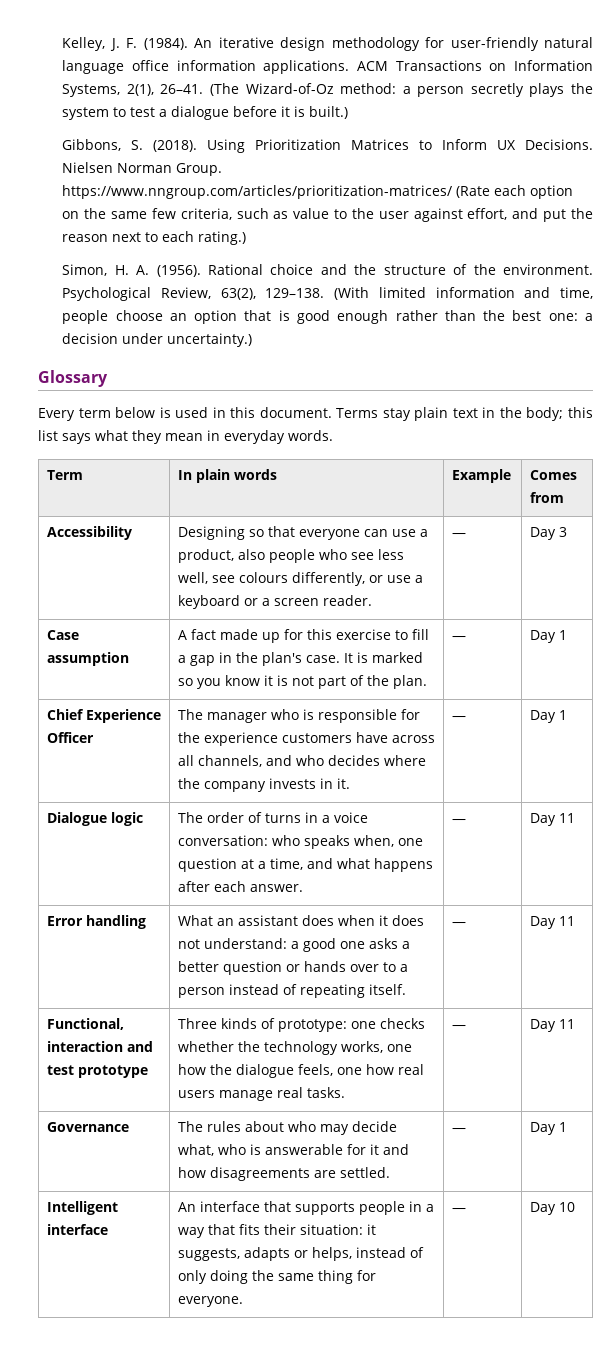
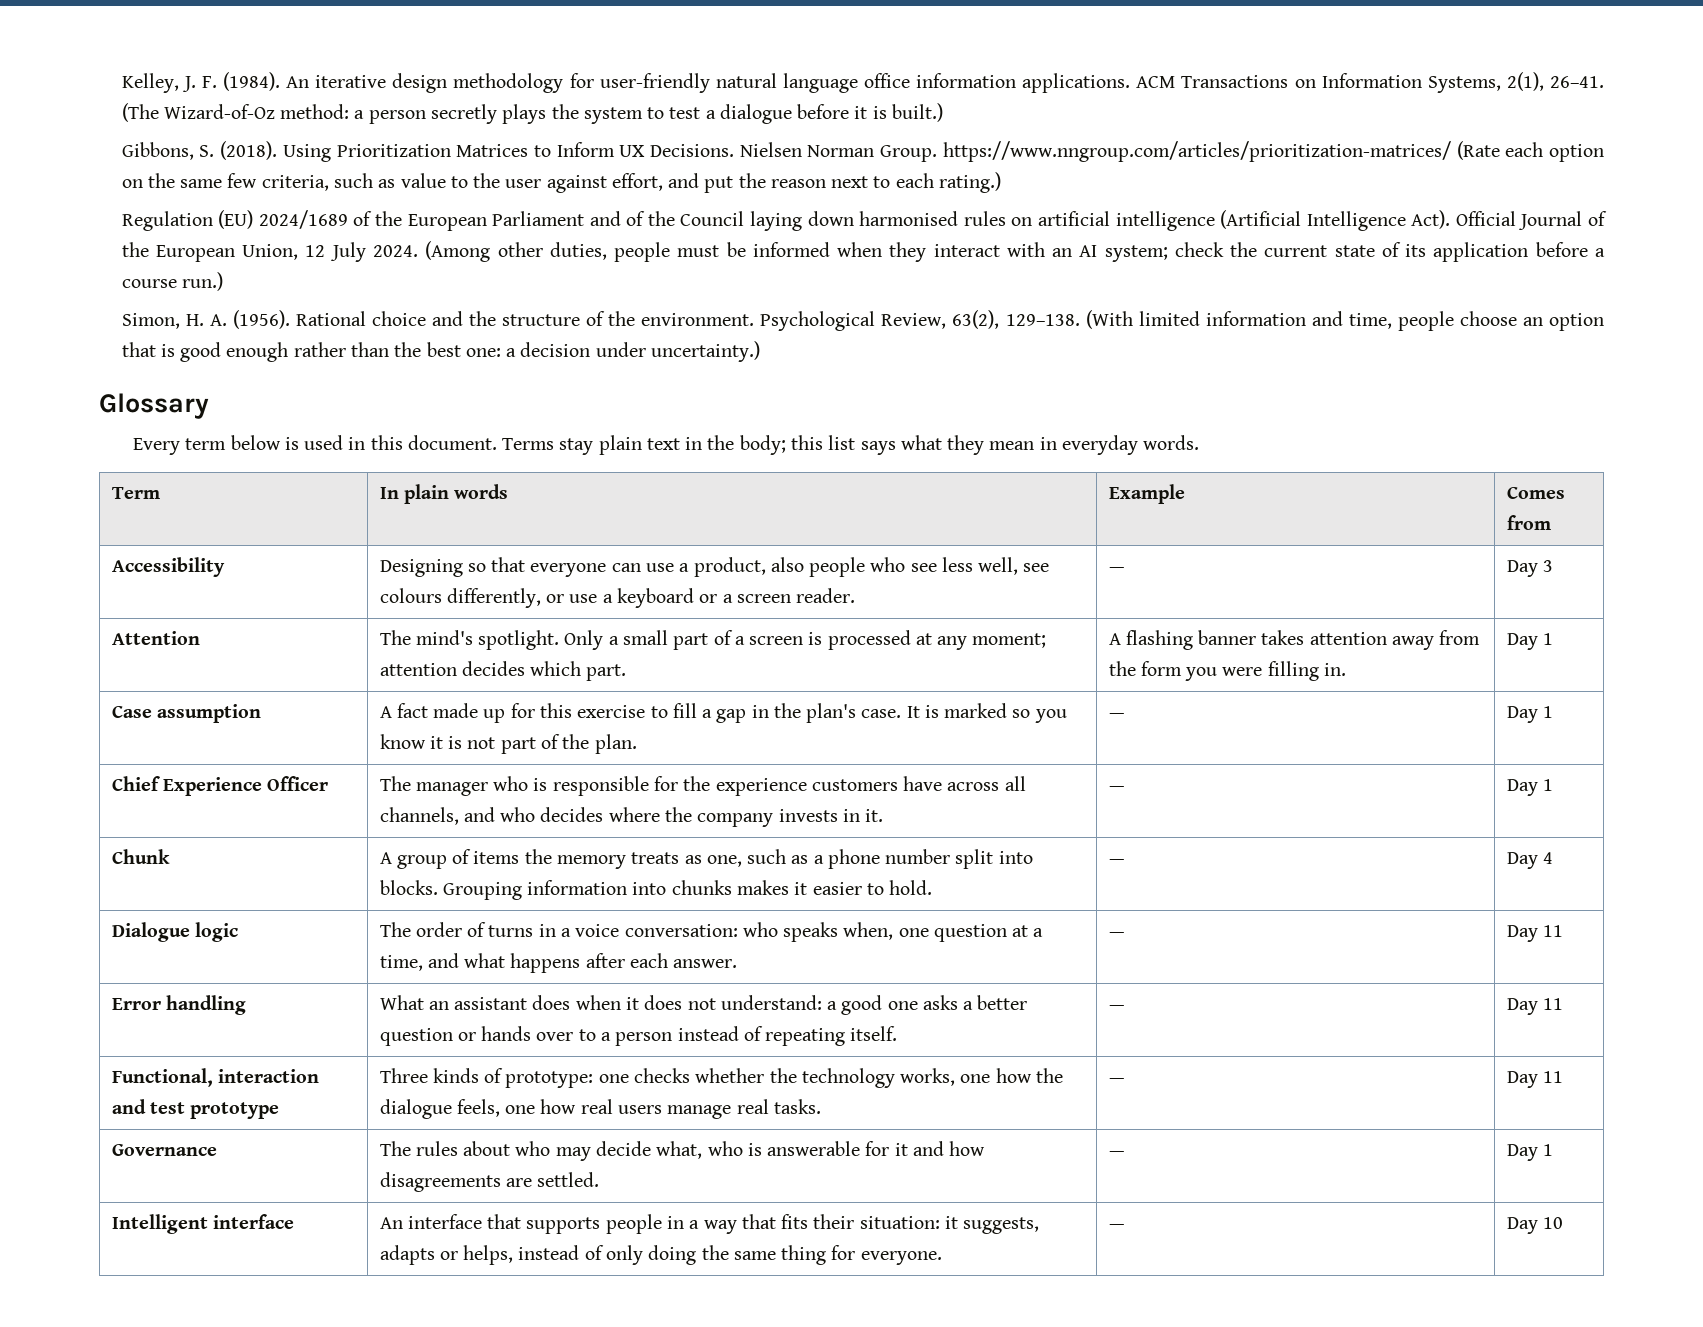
+ Regulation (EU) 2024/1689 of the European Parliament and of the Council laying down harmonised rules on artificial intelligence (Artificial Intelligence Act). Official Journal of the European Union, 12 July 2024. (Among other duties, people must be informed when they interact with an AI system; check the current state of its application before a course run.)
+ Attention | The mind's spotlight. Only a small part of a screen is processed at any moment; attention decides which part. | A flashing banner takes attention away from the form you were filling in. | Day 1
+ Chunk | A group of items the memory treats as one, such as a phone number split into blocks. Grouping information into chunks makes it easier to hold. | — | Day 4

